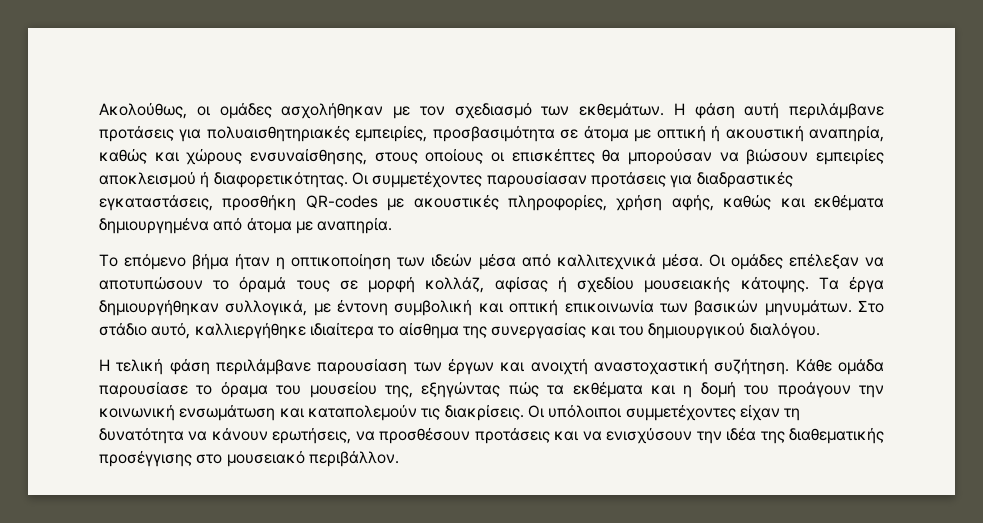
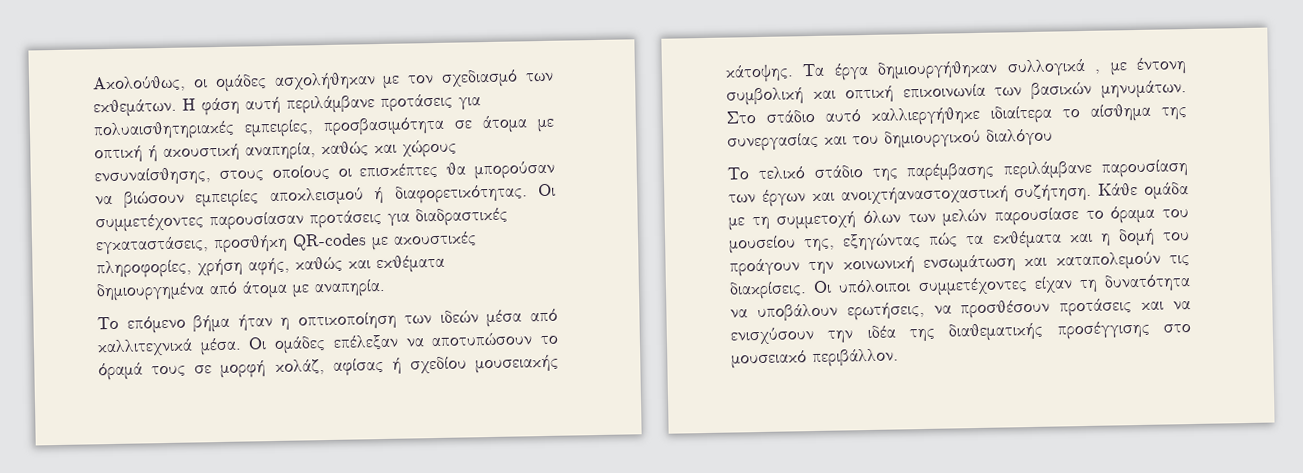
- Οι ομάδες επέλεξαν να αποτυπώσουν το όραμά τους σε μορφή κολλάζ, αφίσας ή σχεδίου μουσειακής κάτοψης.
+ Οι ομάδες επέλεξαν να αποτυπώσουν το όραμά τους σε μορφή κολάζ, αφίσας ή σχεδίου μουσειακής κάτοψης.
- Τα έργα δημιουργήθηκαν συλλογικά, με έντονη συμβολική και οπτική επικοινωνία των βασικών μηνυμάτων.
+ Τα έργα δημιουργήθηκαν συλλογικά , με έντονη συμβολική και οπτική επικοινωνία των βασικών μηνυμάτων.
- Στο στάδιο αυτό, καλλιεργήθηκε ιδιαίτερα το αίσθημα της συνεργασίας και του δημιουργικού διαλόγου.
- Η τελική φάση περιλάμβανε παρουσίαση των έργων και ανοιχτή αναστοχαστική συζήτηση.
+ Στο στάδιο αυτό καλλιεργήθηκε ιδιαίτερα το αίσθημα της συνεργασίας και του δημιουργικού διαλόγου
+ Το τελικό στάδιο της παρέμβασης περιλάμβανε παρουσίαση των έργων και ανοιχτήαναστοχαστική συζήτηση.
- Κάθε ομάδα παρουσίασε το όραμα του μουσείου της, εξηγώντας πώς τα εκθέματα και η δομή του προάγουν την κοινωνική ενσωμάτωση και καταπολεμούν τις διακρίσεις.
+ Κάθε ομάδα με τη συμμετοχή όλων των μελών παρουσίασε το όραμα του μουσείου της, εξηγώντας πώς τα εκθέματα και η δομή του προάγουν την κοινωνική ενσωμάτωση και καταπολεμούν τις διακρίσεις.
- Οι υπόλοιποι συμμετέχοντες είχαν τη δυνατότητα να κάνουν ερωτήσεις, να προσθέσουν προτάσεις και να ενισχύσουν την ιδέα της διαθεματικής προσέγγισης στο μουσειακό περιβάλλον.
+ Οι υπόλοιποι συμμετέχοντες είχαν τη δυνατότητα να υποβάλουν ερωτήσεις, να προσθέσουν προτάσεις και να ενισχύσουν την ιδέα της διαθεματικής προσέγγισης στο μουσειακό περιβάλλον.

